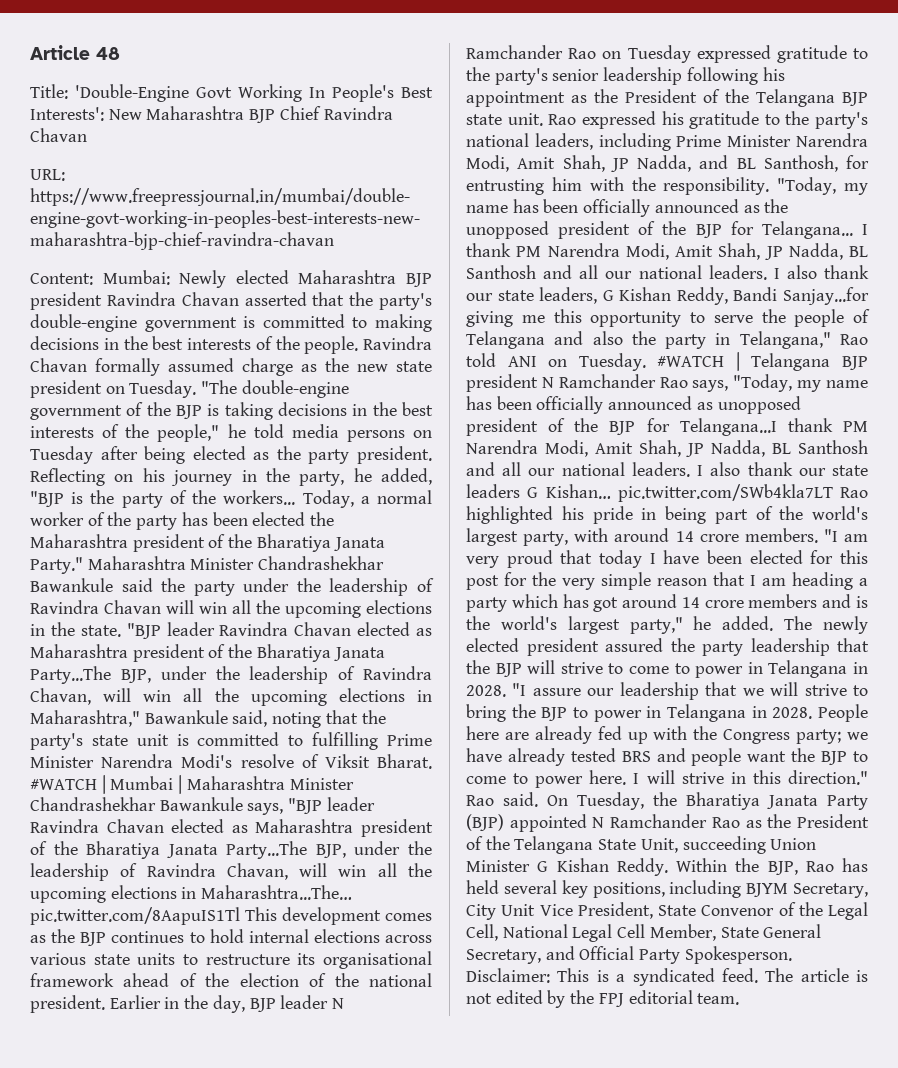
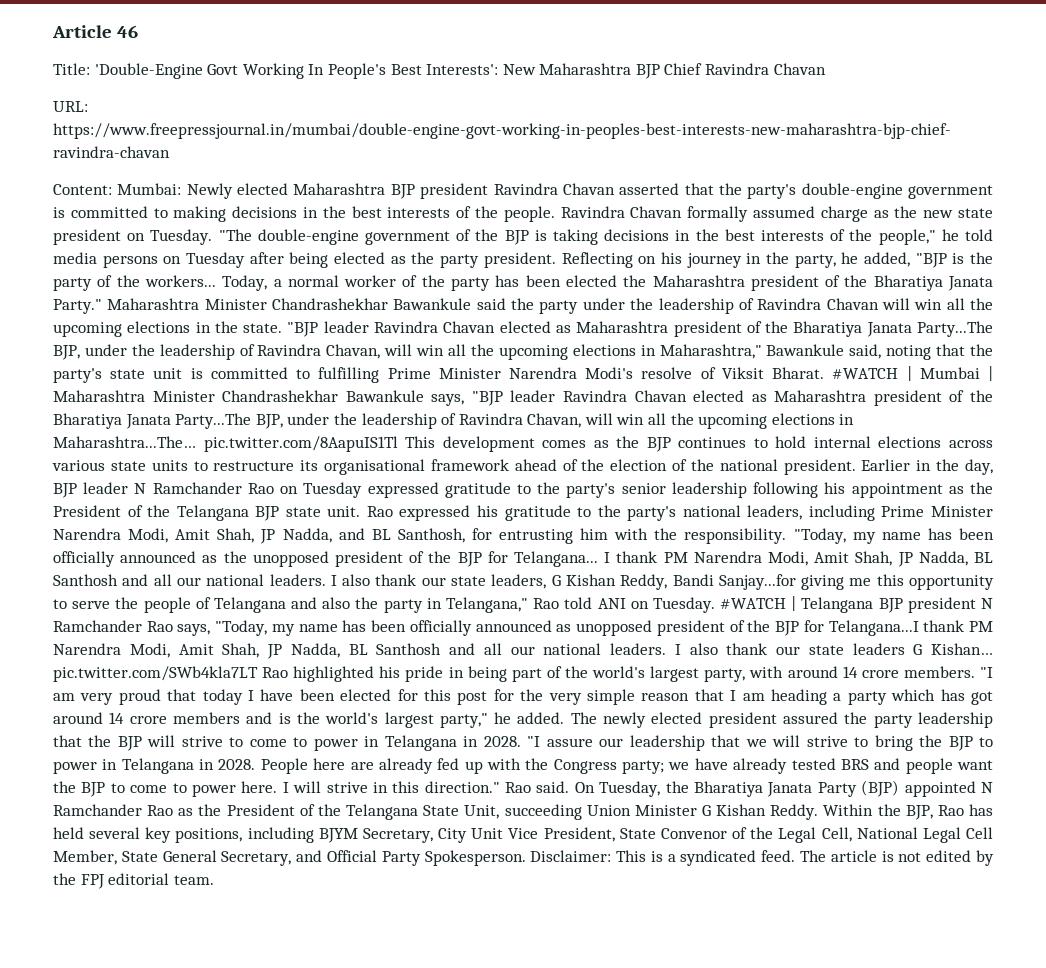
- Article 48
+ Article 46

